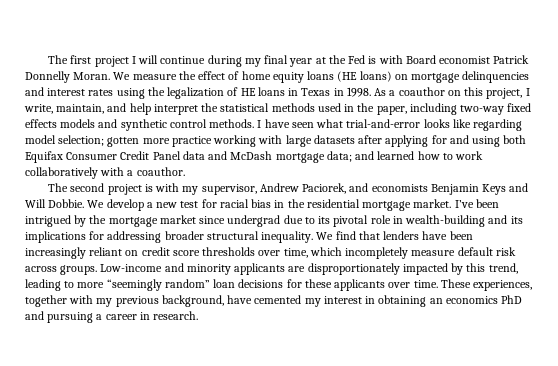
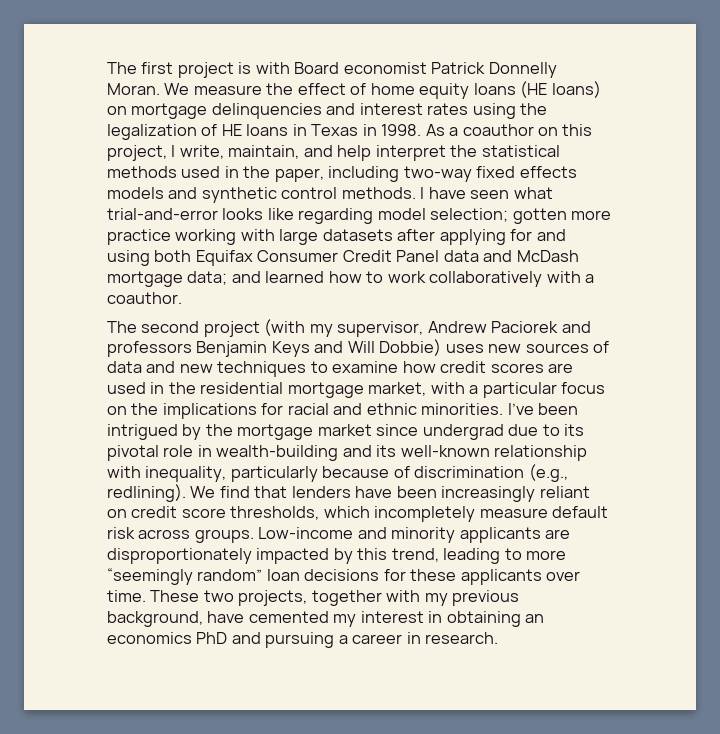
- The first project I will continue during my final year at the Fed is with Board economist Patrick Donnelly Moran.
+ The first project is with Board economist Patrick Donnelly Moran.
- The second project is with my supervisor, Andrew Paciorek, and economists Benjamin Keys and Will Dobbie. We develop a new test for racial bias in the residential mortgage market.
+ The second project (with my supervisor, Andrew Paciorek and professors Benjamin Keys and Will Dobbie) uses new sources of data and new techniques to examine how credit scores are used in the residential mortgage market, with a particular focus on the implications for racial and ethnic minorities.
- I’ve been intrigued by the mortgage market since undergrad due to its pivotal role in wealth-building and its implications for addressing broader structural inequality.
+ I’ve been intrigued by the mortgage market since undergrad due to its pivotal role in wealth-building and its well-known relationship with inequality, particularly because of discrimination (e.g., redlining).
- We find that lenders have been increasingly reliant on credit score thresholds over time, which incompletely measure default risk across groups.
+ We find that lenders have been increasingly reliant on credit score thresholds, which incompletely measure default risk across groups.
- These experiences, together with my previous background, have cemented my interest in obtaining an economics PhD and pursuing a career in research.
+ These two projects, together with my previous background, have cemented my interest in obtaining an economics PhD and pursuing a career in research.

